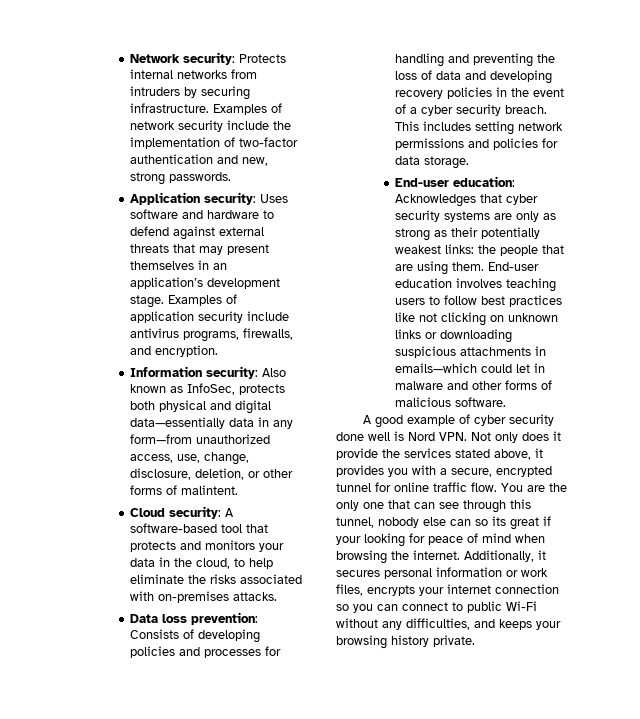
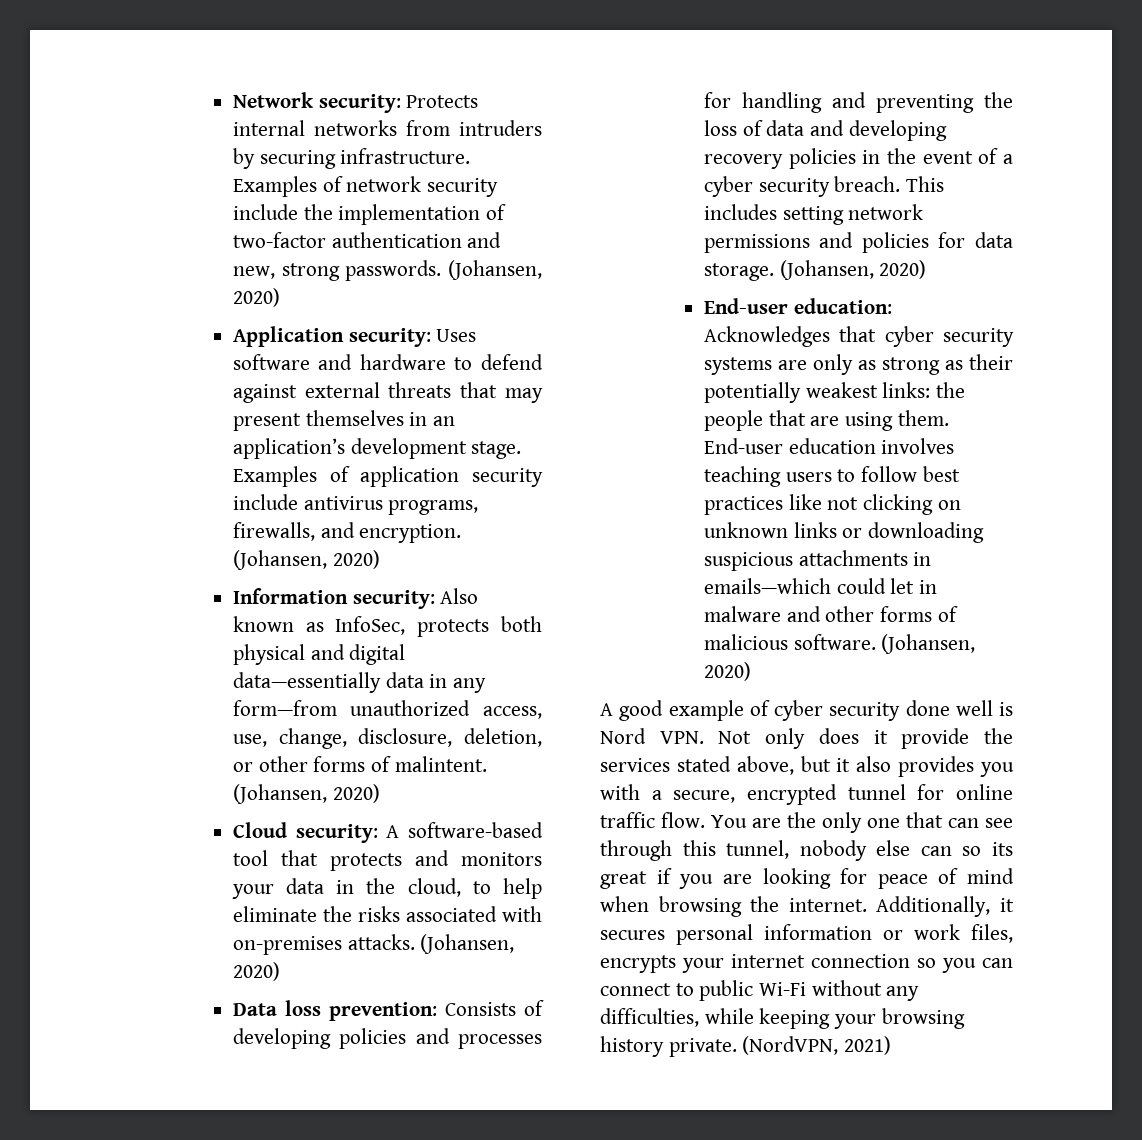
- Examples of network security include the implementation of two-factor authentication and new, strong passwords.
+ Examples of network security include the implementation of two-factor authentication and new, strong passwords. (Johansen, 2020)
- Examples of application security include antivirus programs, firewalls, and encryption.
+ Examples of application security include antivirus programs, firewalls, and encryption. (Johansen, 2020)
- Information security: Also known as InfoSec, protects both physical and digital data—essentially data in any form—from unauthorized access, use, change, disclosure, deletion, or other forms of malintent.
+ Information security: Also known as InfoSec, protects both physical and digital data—essentially data in any form—from unauthorized access, use, change, disclosure, deletion, or other forms of malintent. (Johansen, 2020)
- Cloud security: A software-based tool that protects and monitors your data in the cloud, to help eliminate the risks associated with on-premises attacks.
+ Cloud security: A software-based tool that protects and monitors your data in the cloud, to help eliminate the risks associated with on-premises attacks. (Johansen, 2020)
- This includes setting network permissions and policies for data storage.
+ This includes setting network permissions and policies for data storage. (Johansen, 2020)
- End-user education involves teaching users to follow best practices like not clicking on unknown links or downloading suspicious attachments in emails—which could let in malware and other forms of malicious software.
+ End-user education involves teaching users to follow best practices like not clicking on unknown links or downloading suspicious attachments in emails—which could let in malware and other forms of malicious software. (Johansen, 2020)
- A good example of cyber security done well is Nord VPN. Not only does it provide the services stated above, it provides you with a secure, encrypted tunnel for online traffic flow.
+ A good example of cyber security done well is Nord VPN. Not only does it provide the services stated above, but it also provides you with a secure, encrypted tunnel for online traffic flow.
- You are the only one that can see through this tunnel, nobody else can so its great if your looking for peace of mind when browsing the internet.
+ You are the only one that can see through this tunnel, nobody else can so its great if you are looking for peace of mind when browsing the internet.
- Additionally, it secures personal information or work files, encrypts your internet connection so you can connect to public Wi-Fi without any difficulties, and keeps your browsing history private.
+ Additionally, it secures personal information or work files, encrypts your internet connection so you can connect to public Wi-Fi without any difficulties, while keeping your browsing history private.
+ (NordVPN, 2021)

